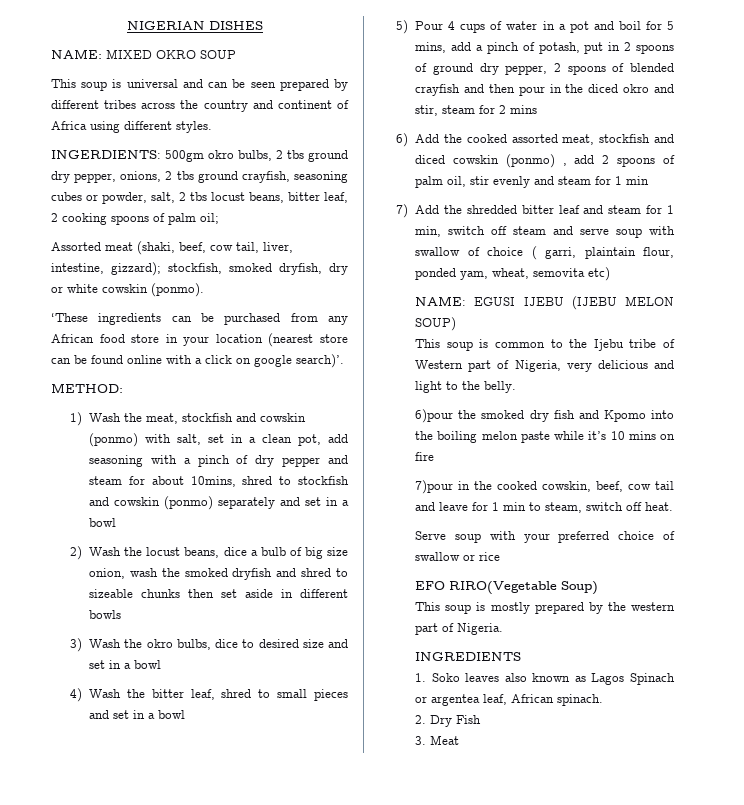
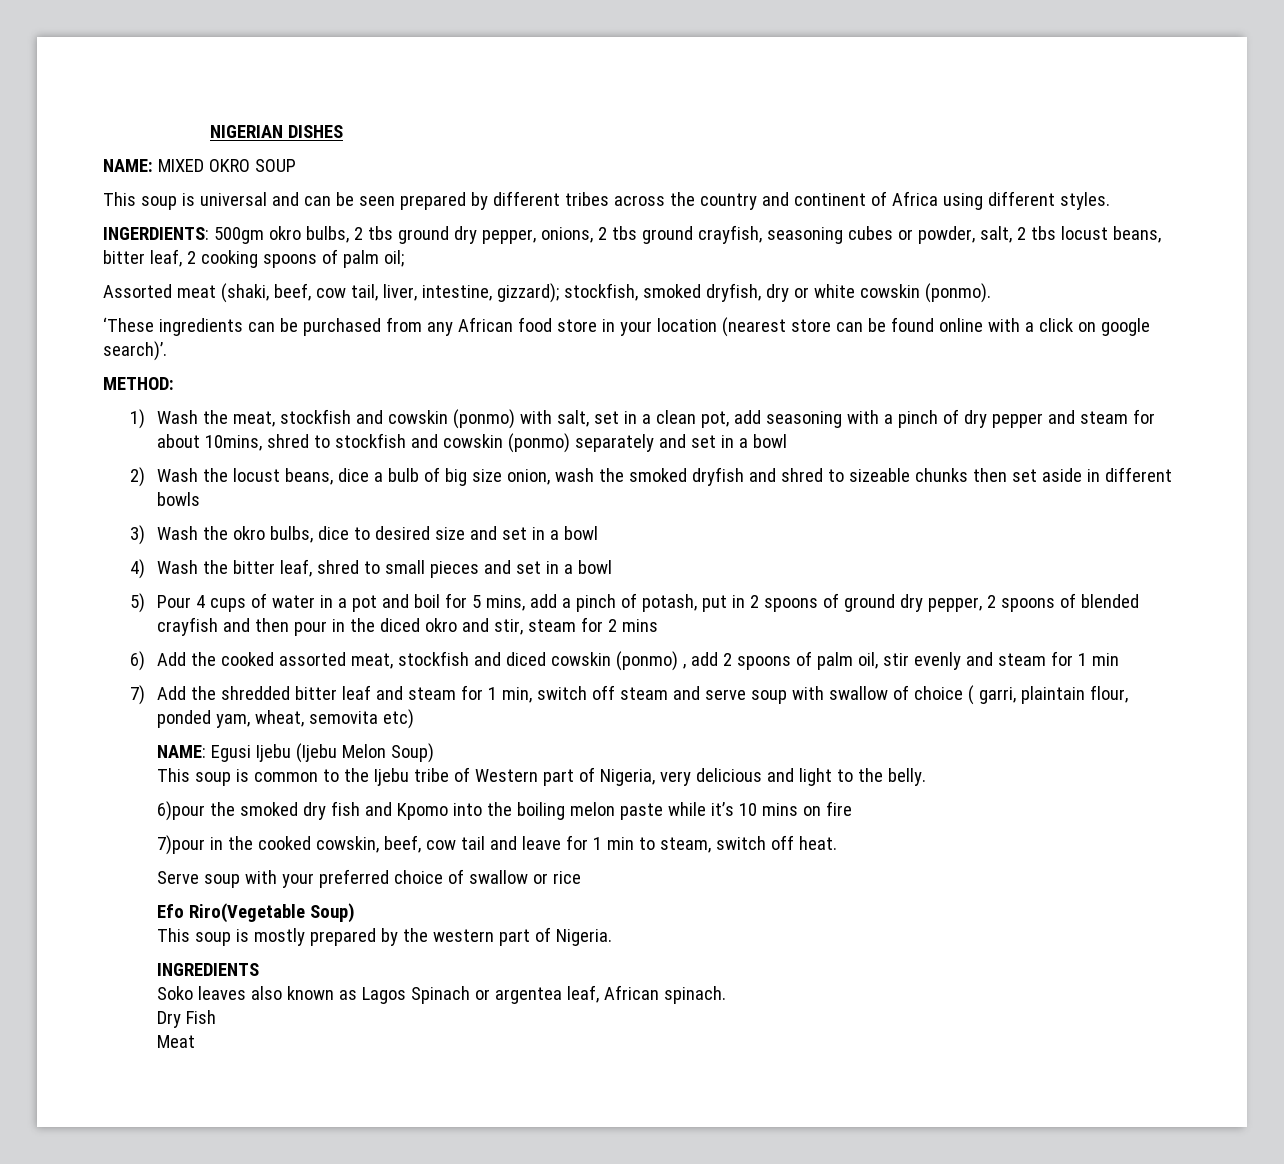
- NAME: EGUSI IJEBU (IJEBU MELON SOUP)
+ NAME: Egusi Ijebu (Ijebu Melon Soup)
- EFO RIRO(Vegetable Soup)
+ Efo Riro(Vegetable Soup)
- 1. Soko leaves also known as Lagos Spinach or argentea leaf, African spinach.
+ Soko leaves also known as Lagos Spinach or argentea leaf, African spinach.
- 2. Dry Fish
+ Dry Fish
- 3. Meat
+ Meat

